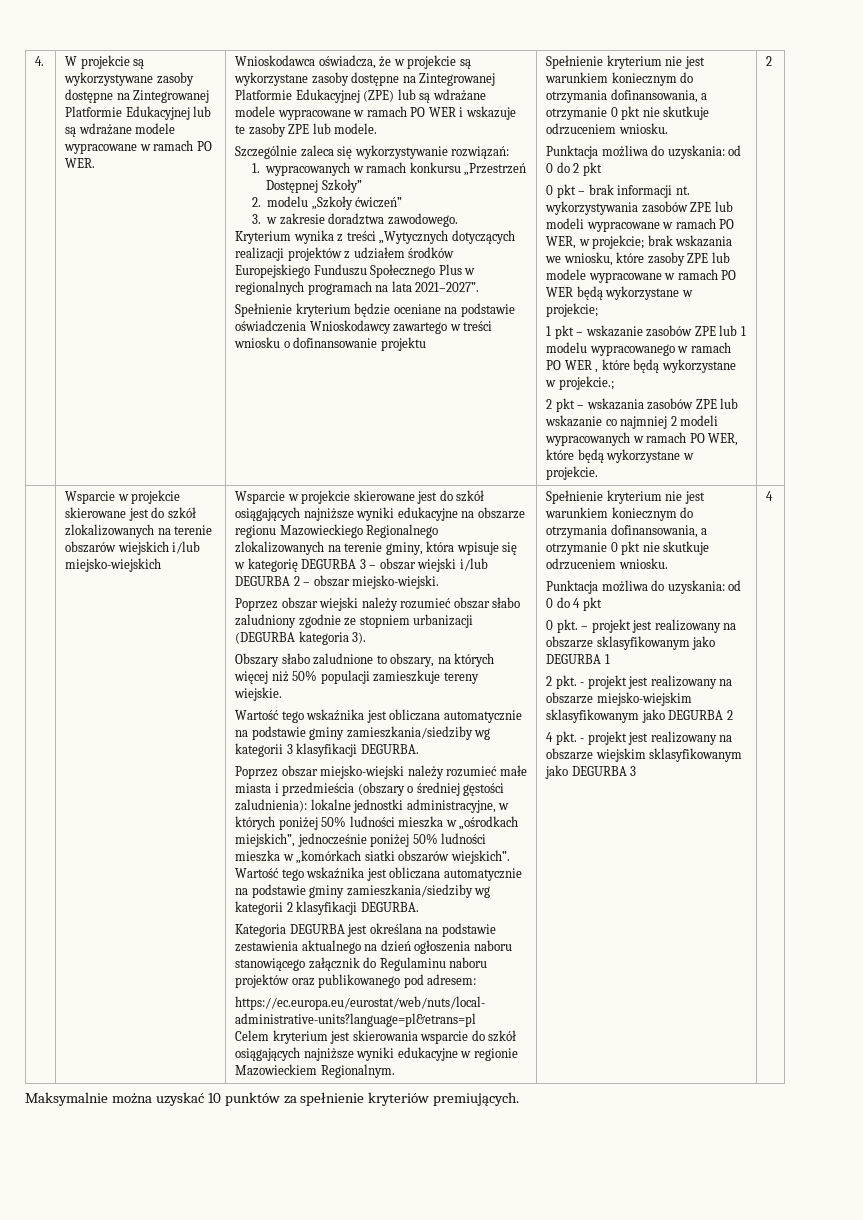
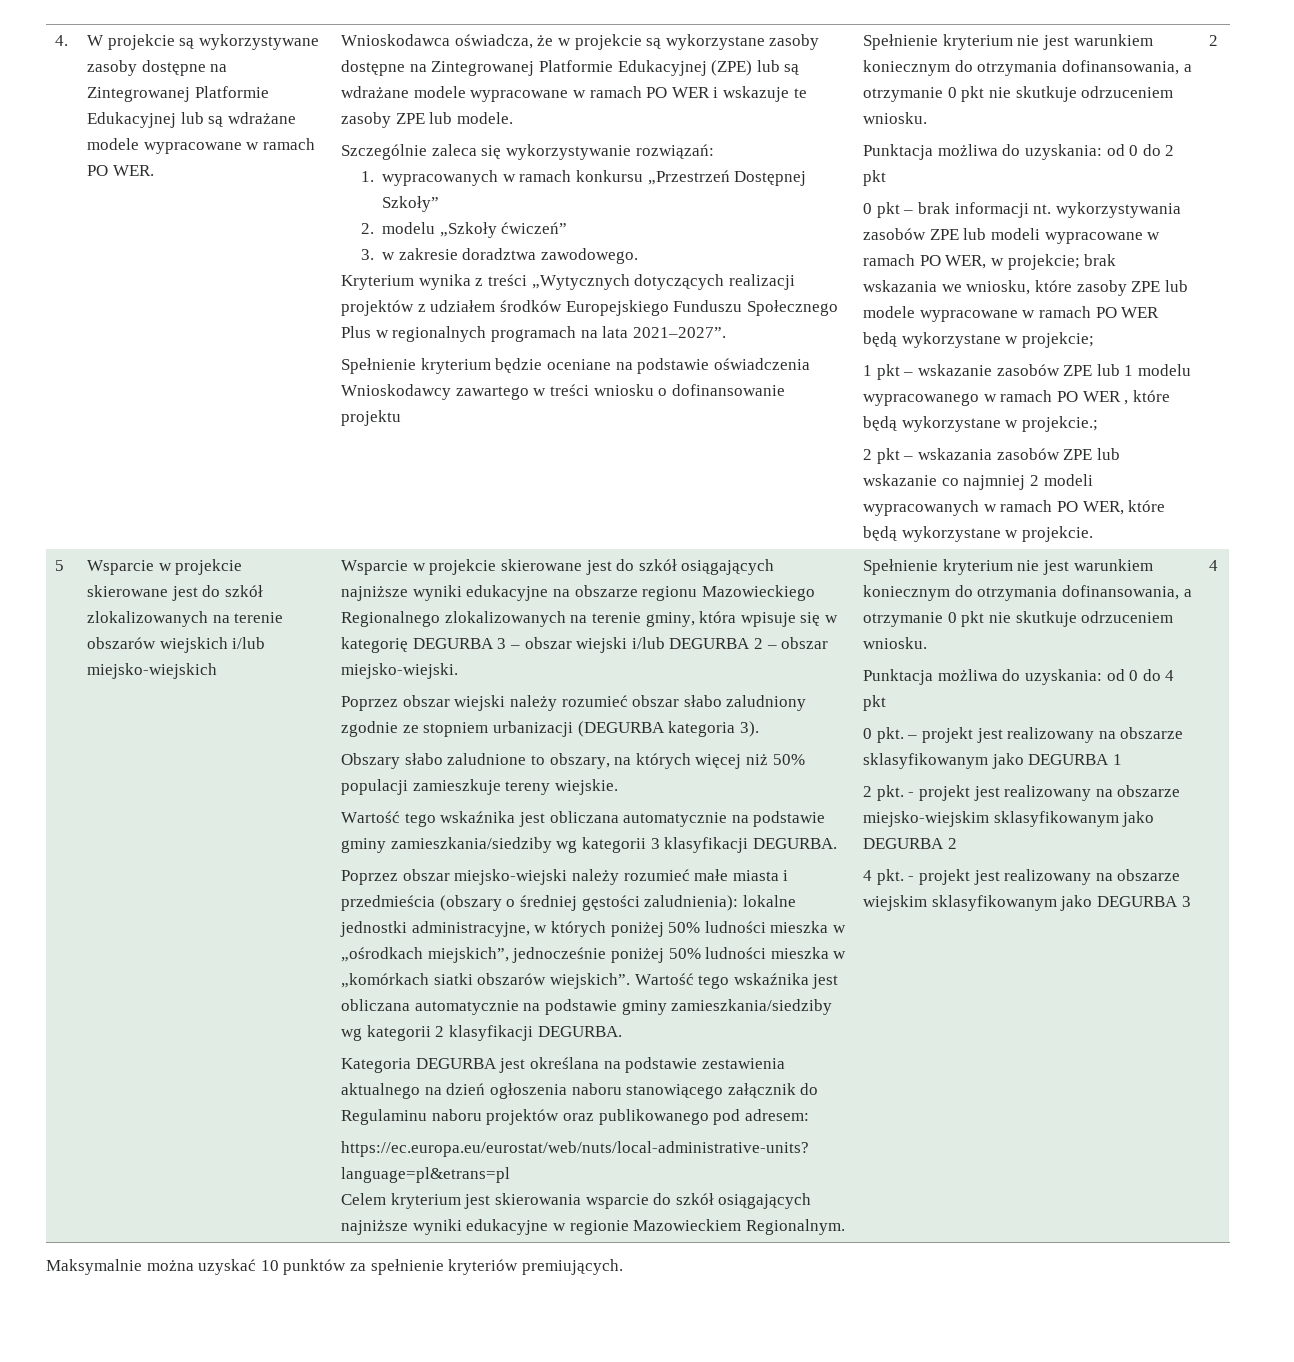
+ 5

